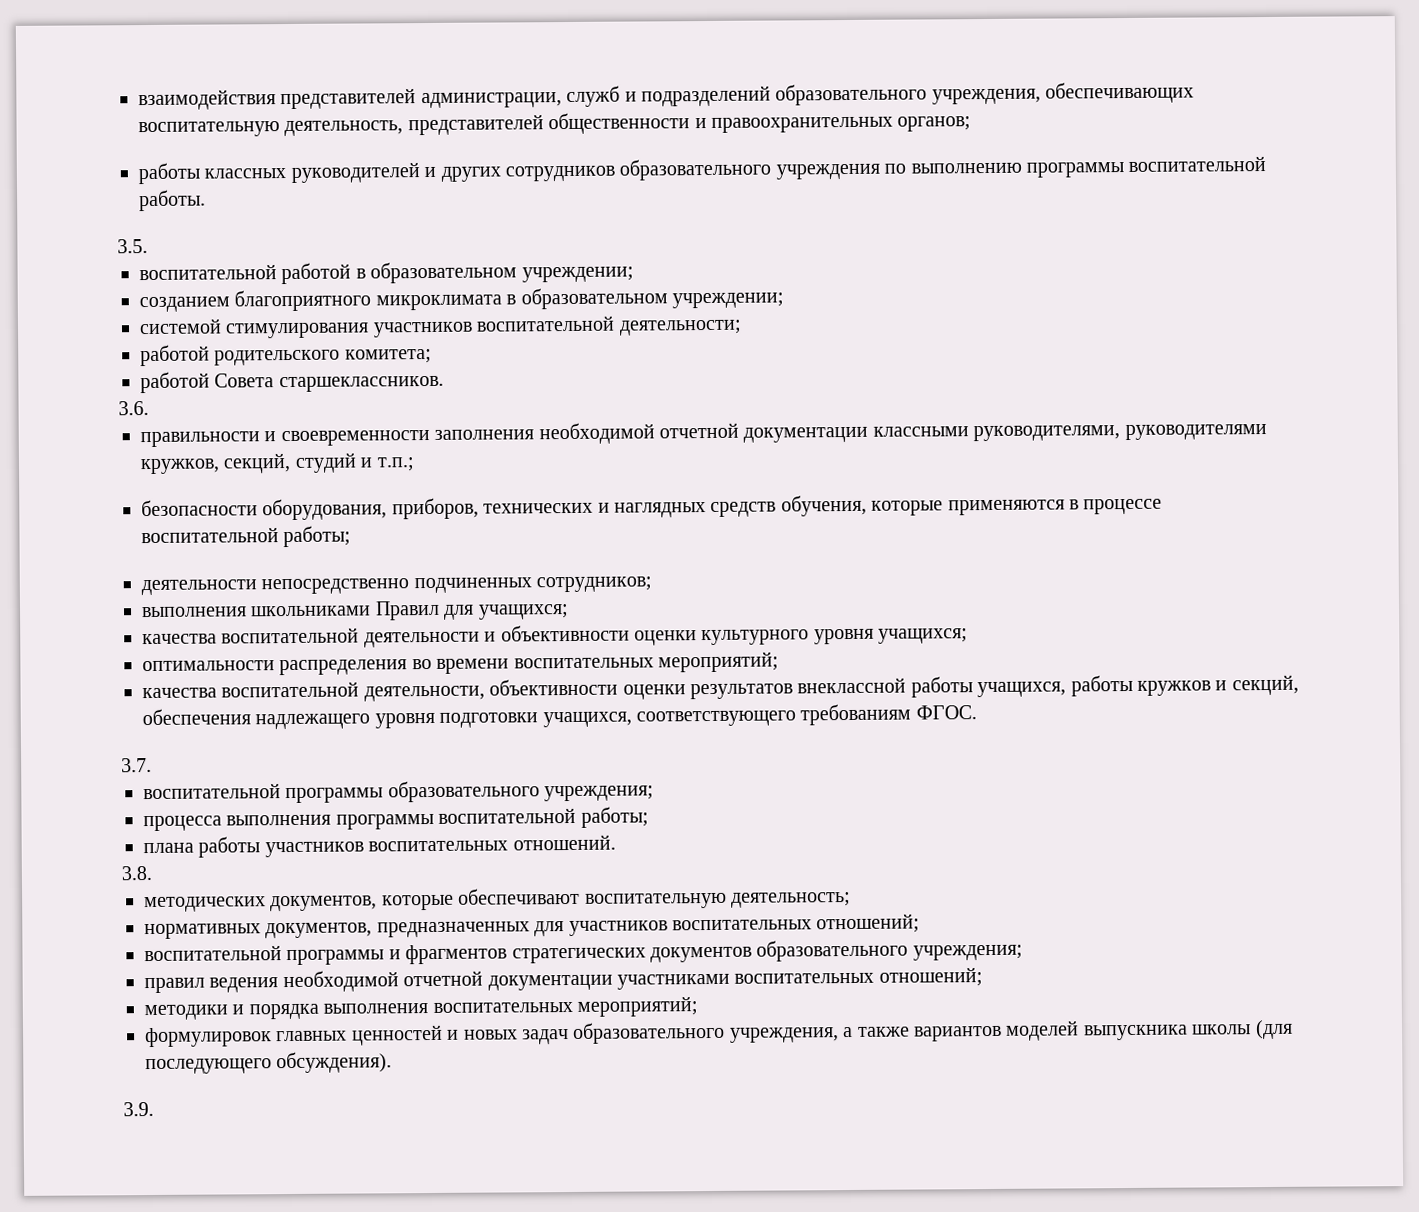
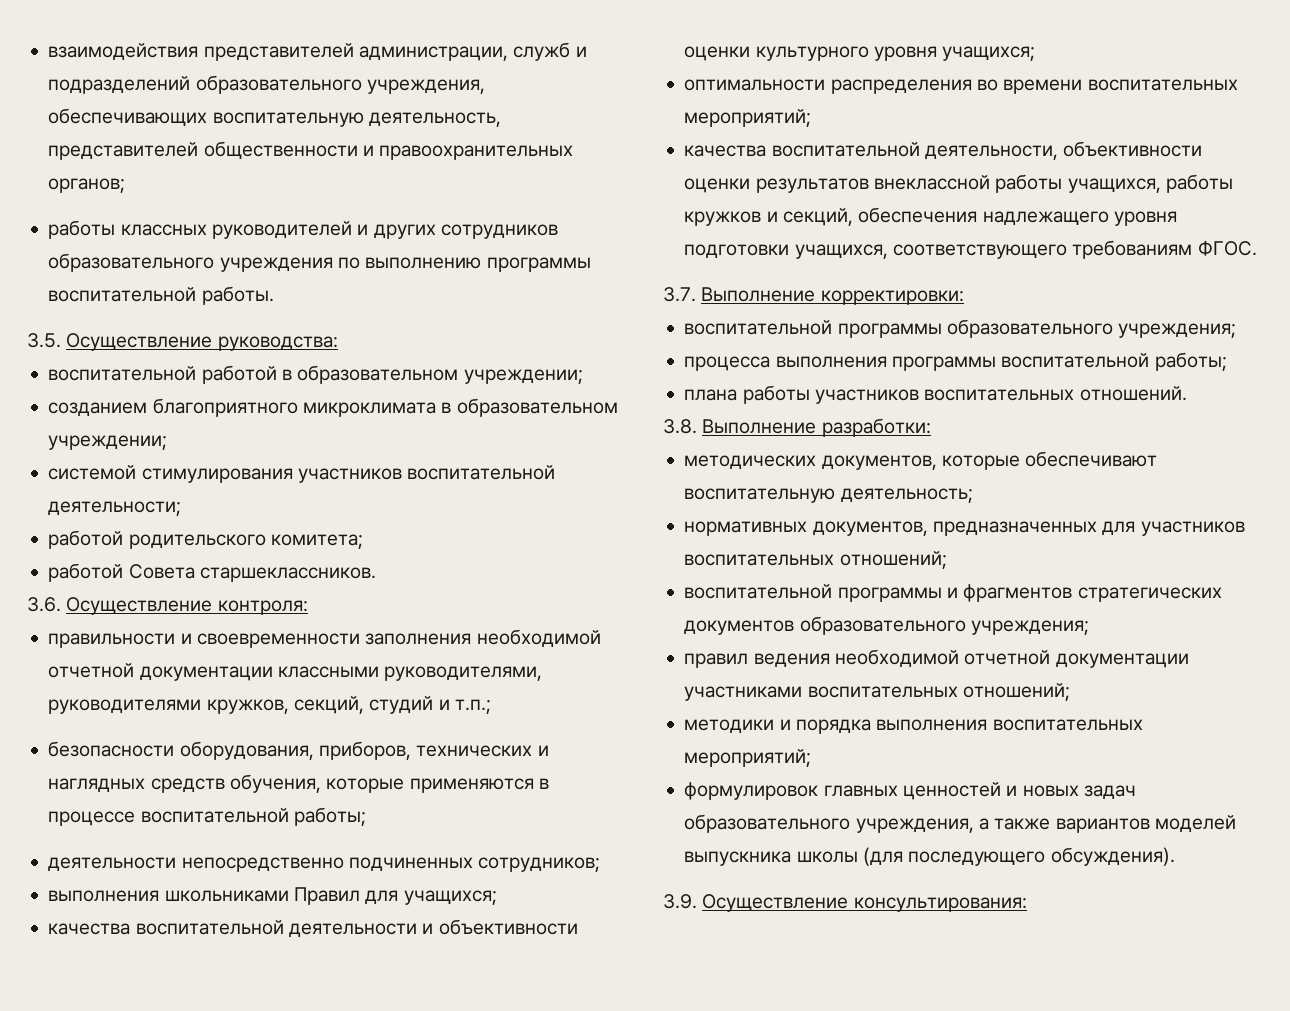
- 3.5.
+ 3.5. Осуществление руководства:
- 3.6.
+ 3.6. Осуществление контроля:
- 3.7.
+ 3.7. Выполнение корректировки:
- 3.8.
+ 3.8. Выполнение разработки:
- 3.9.
+ 3.9. Осуществление консультирования:

